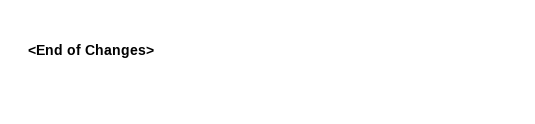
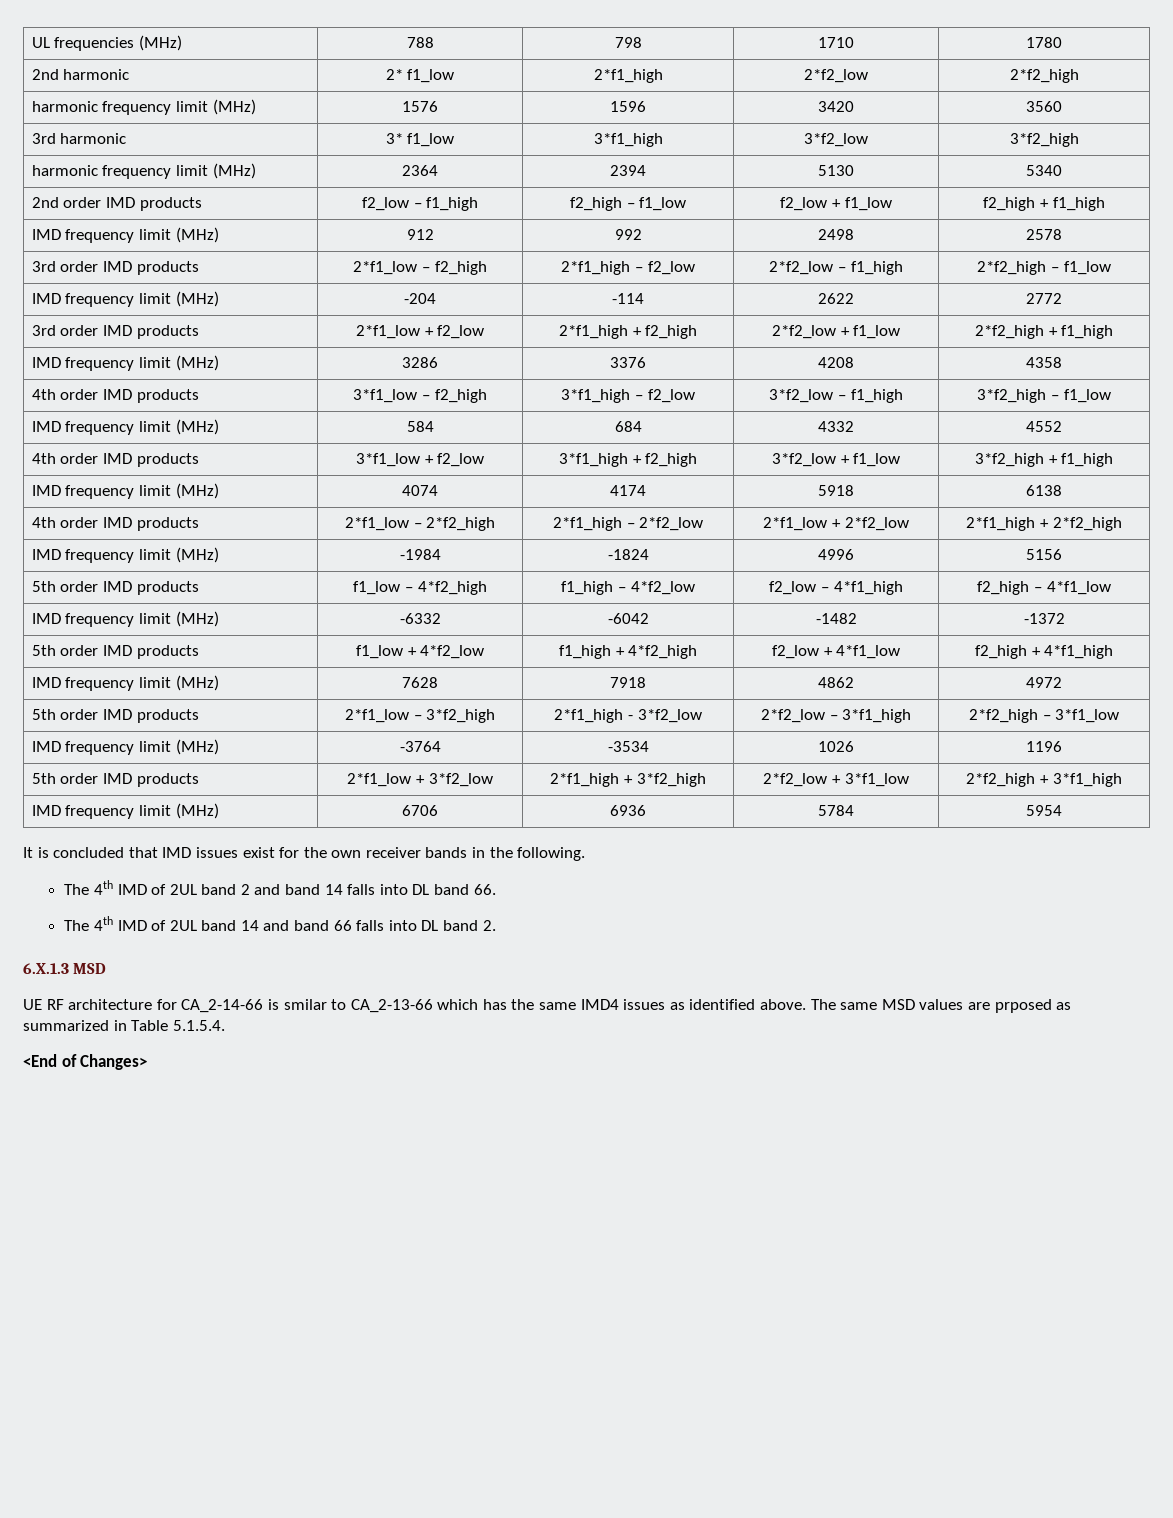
+ UL frequencies (MHz) | 788 | 798 | 1710 | 1780
+ 2nd harmonic | 2* f1_low | 2*f1_high | 2*f2_low | 2*f2_high
+ harmonic frequency limit (MHz) | 1576 | 1596 | 3420 | 3560
+ 3rd harmonic | 3* f1_low | 3*f1_high | 3*f2_low | 3*f2_high
+ harmonic frequency limit (MHz) | 2364 | 2394 | 5130 | 5340
+ 2nd order IMD products | f2_low – f1_high | f2_high – f1_low | f2_low + f1_low | f2_high + f1_high
+ IMD frequency limit (MHz) | 912 | 992 | 2498 | 2578
+ 3rd order IMD products | 2*f1_low – f2_high | 2*f1_high – f2_low | 2*f2_low – f1_high | 2*f2_high – f1_low
+ IMD frequency limit (MHz) | -204 | -114 | 2622 | 2772
+ 3rd order IMD products | 2*f1_low + f2_low | 2*f1_high + f2_high | 2*f2_low + f1_low | 2*f2_high + f1_high
+ IMD frequency limit (MHz) | 3286 | 3376 | 4208 | 4358
+ 4th order IMD products | 3*f1_low – f2_high | 3*f1_high – f2_low | 3*f2_low – f1_high | 3*f2_high – f1_low
+ IMD frequency limit (MHz) | 584 | 684 | 4332 | 4552
+ 4th order IMD products | 3*f1_low + f2_low | 3*f1_high + f2_high | 3*f2_low + f1_low | 3*f2_high + f1_high
+ IMD frequency limit (MHz) | 4074 | 4174 | 5918 | 6138
+ 4th order IMD products | 2*f1_low – 2*f2_high | 2*f1_high – 2*f2_low | 2*f1_low + 2*f2_low | 2*f1_high + 2*f2_high
+ IMD frequency limit (MHz) | -1984 | -1824 | 4996 | 5156
+ 5th order IMD products | f1_low – 4*f2_high | f1_high – 4*f2_low | f2_low – 4*f1_high | f2_high – 4*f1_low
+ IMD frequency limit (MHz) | -6332 | -6042 | -1482 | -1372
+ 5th order IMD products | f1_low + 4*f2_low | f1_high + 4*f2_high | f2_low + 4*f1_low | f2_high + 4*f1_high
+ IMD frequency limit (MHz) | 7628 | 7918 | 4862 | 4972
+ 5th order IMD products | 2*f1_low – 3*f2_high | 2*f1_high - 3*f2_low | 2*f2_low – 3*f1_high | 2*f2_high – 3*f1_low
+ IMD frequency limit (MHz) | -3764 | -3534 | 1026 | 1196
+ 5th order IMD products | 2*f1_low + 3*f2_low | 2*f1_high + 3*f2_high | 2*f2_low + 3*f1_low | 2*f2_high + 3*f1_high
+ IMD frequency limit (MHz) | 6706 | 6936 | 5784 | 5954
+ It is concluded that IMD issues exist for the own receiver bands in the following.
+ The 4th IMD of 2UL band 2 and band 14 falls into DL band 66.
+ The 4th IMD of 2UL band 14 and band 66 falls into DL band 2.
+ 6.X.1.3 MSD
+ UE RF architecture for CA_2-14-66 is smilar to CA_2-13-66 which has the same IMD4 issues as identified above. The same MSD values are prposed as summarized in Table 5.1.5.4.

